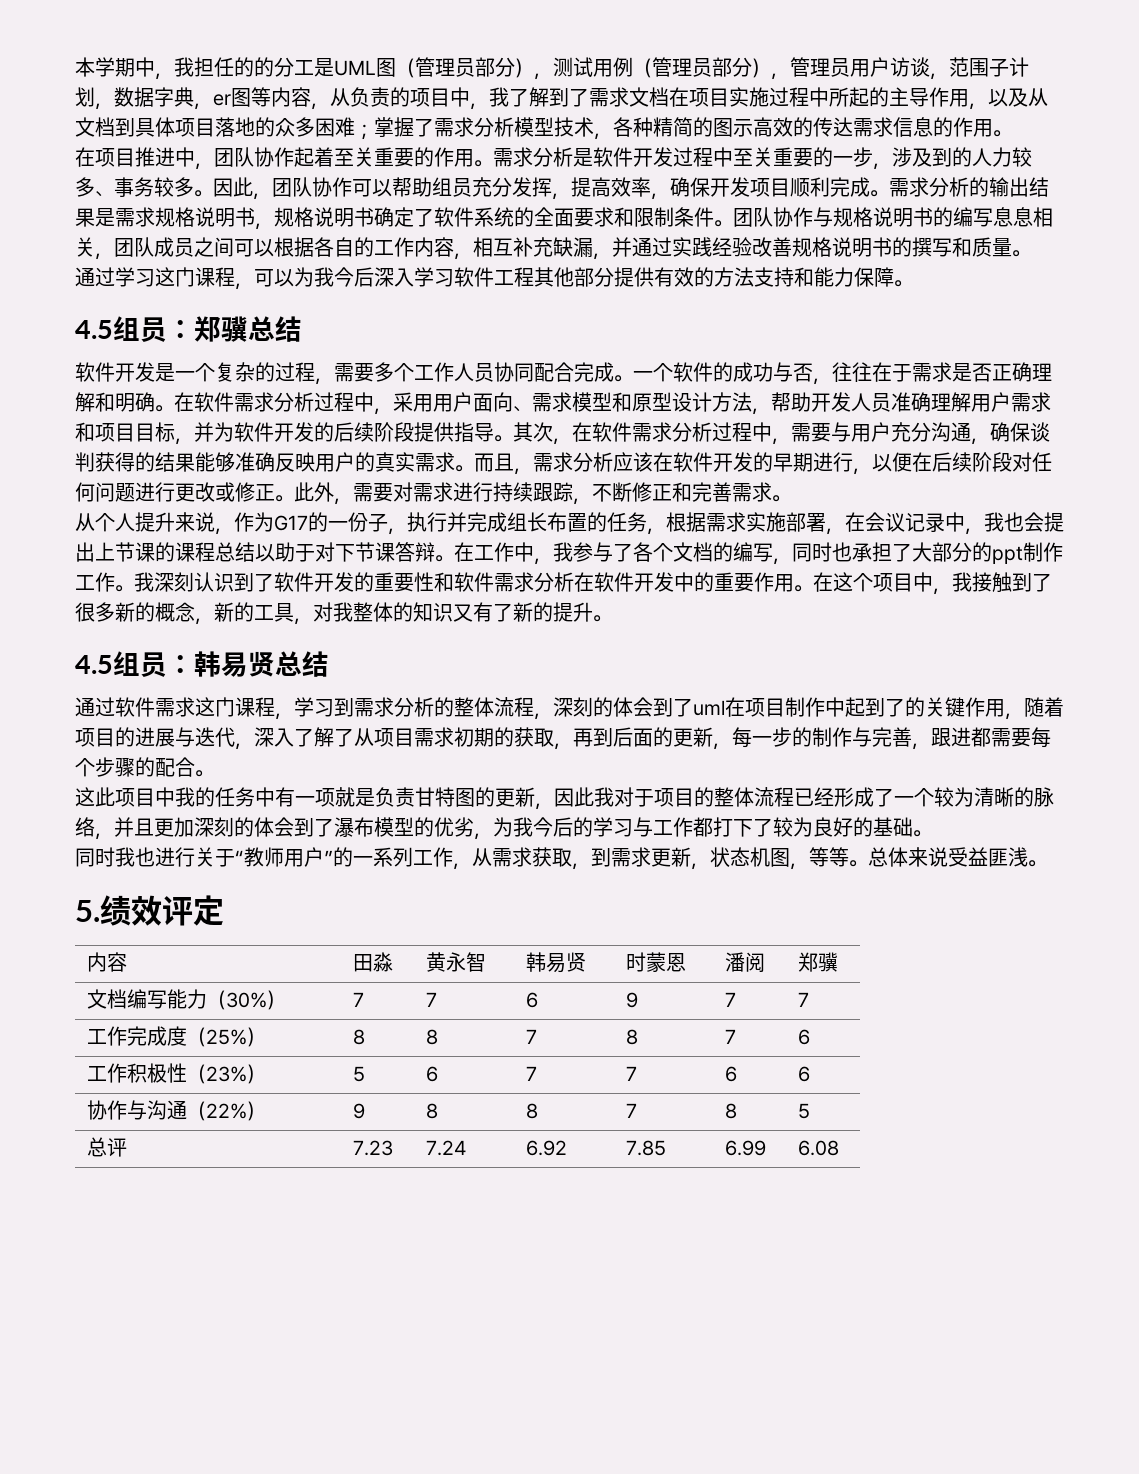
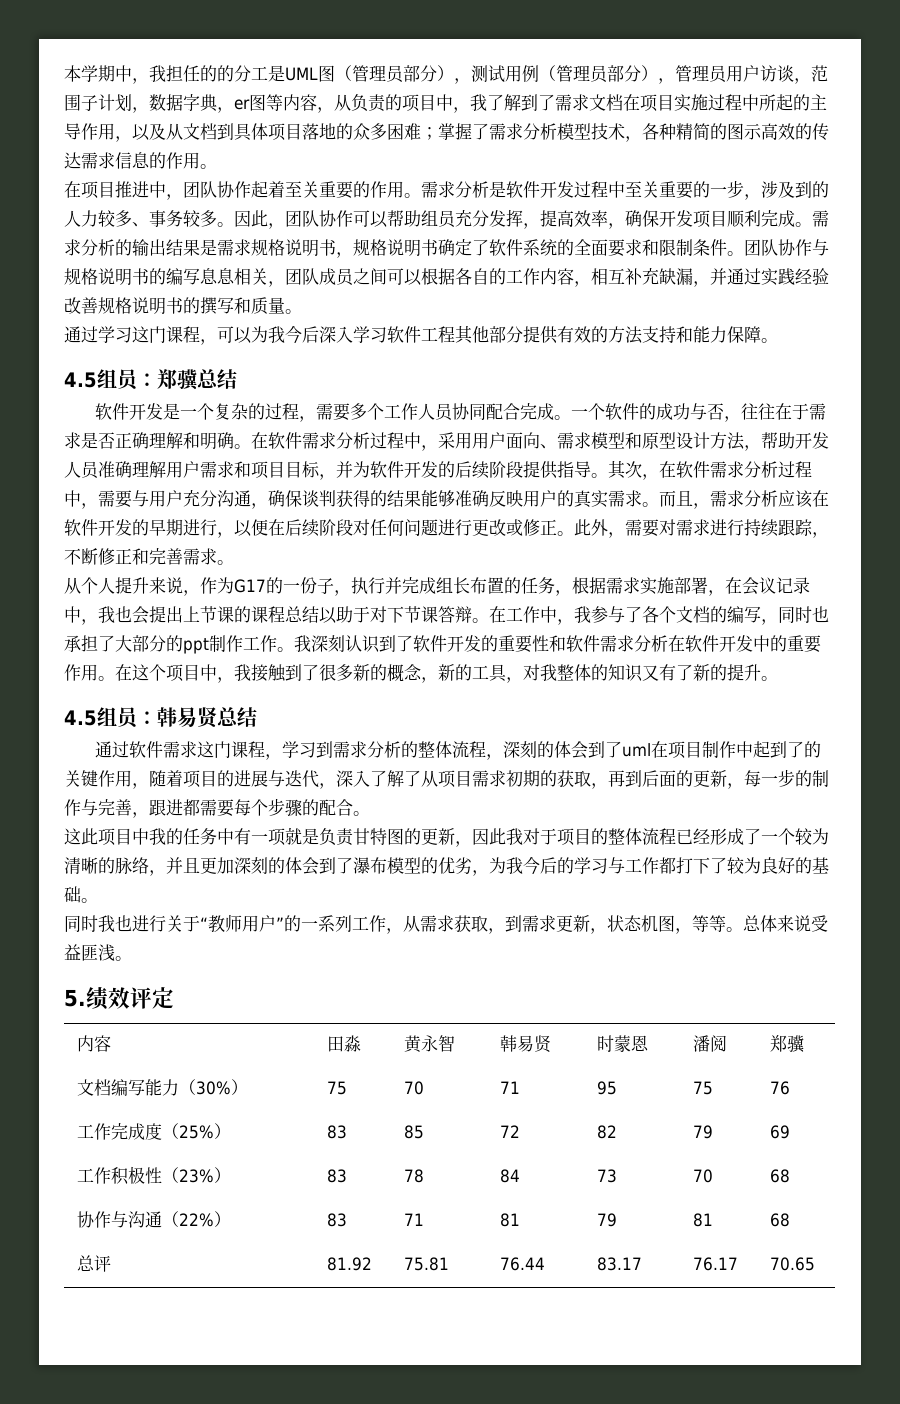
- 文档编写能力（30%） | 7 | 7 | 6 | 9 | 7 | 7
+ 文档编写能力（30%） | 75 | 70 | 71 | 95 | 75 | 76
- 工作完成度（25%） | 8 | 8 | 7 | 8 | 7 | 6
+ 工作完成度（25%） | 83 | 85 | 72 | 82 | 79 | 69
- 工作积极性（23%） | 5 | 6 | 7 | 7 | 6 | 6
+ 工作积极性（23%） | 83 | 78 | 84 | 73 | 70 | 68
- 协作与沟通（22%） | 9 | 8 | 8 | 7 | 8 | 5
- 总评 | 7.23 | 7.24 | 6.92 | 7.85 | 6.99 | 6.08
+ 协作与沟通（22%） | 83 | 71 | 81 | 79 | 81 | 68
+ 总评 | 81.92 | 75.81 | 76.44 | 83.17 | 76.17 | 70.65

